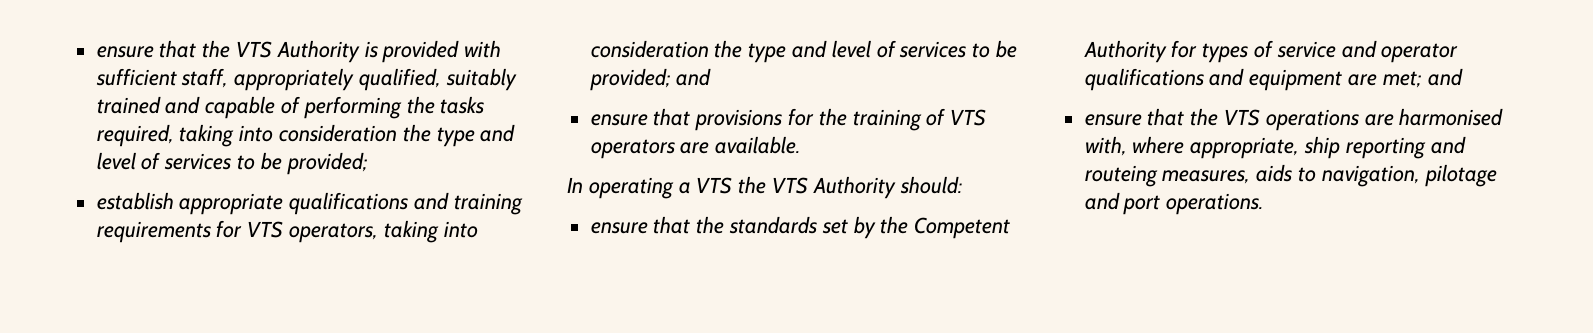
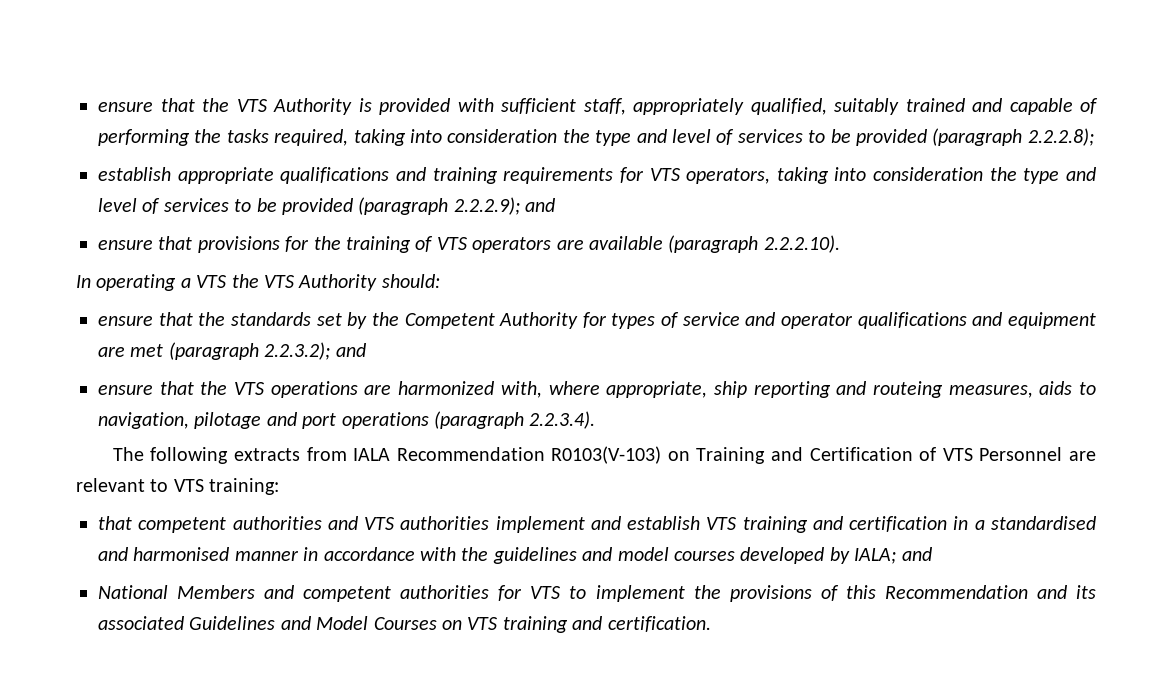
- ensure that the VTS Authority is provided with sufficient staff, appropriately qualified, suitably trained and capable of performing the tasks required, taking into consideration the type and level of services to be provided;
+ ensure that the VTS Authority is provided with sufficient staff, appropriately qualified, suitably trained and capable of performing the tasks required, taking into consideration the type and level of services to be provided (paragraph 2.2.2.8);
- establish appropriate qualifications and training requirements for VTS operators, taking into consideration the type and level of services to be provided; and
+ establish appropriate qualifications and training requirements for VTS operators, taking into consideration the type and level of services to be provided (paragraph 2.2.2.9); and
- ensure that provisions for the training of VTS operators are available.
+ ensure that provisions for the training of VTS operators are available (paragraph 2.2.2.10).
- ensure that the standards set by the Competent Authority for types of service and operator qualifications and equipment are met; and
+ ensure that the standards set by the Competent Authority for types of service and operator qualifications and equipment are met (paragraph 2.2.3.2); and
- ensure that the VTS operations are harmonised with, where appropriate, ship reporting and routeing measures, aids to navigation, pilotage and port operations.
+ ensure that the VTS operations are harmonized with, where appropriate, ship reporting and routeing measures, aids to navigation, pilotage and port operations (paragraph 2.2.3.4).
+ The following extracts from IALA Recommendation R0103(V-103) on Training and Certification of VTS Personnel are relevant to VTS training:
+ that competent authorities and VTS authorities implement and establish VTS training and certification in a standardised and harmonised manner in accordance with the guidelines and model courses developed by IALA; and
+ National Members and competent authorities for VTS to implement the provisions of this Recommendation and its associated Guidelines and Model Courses on VTS training and certification.

